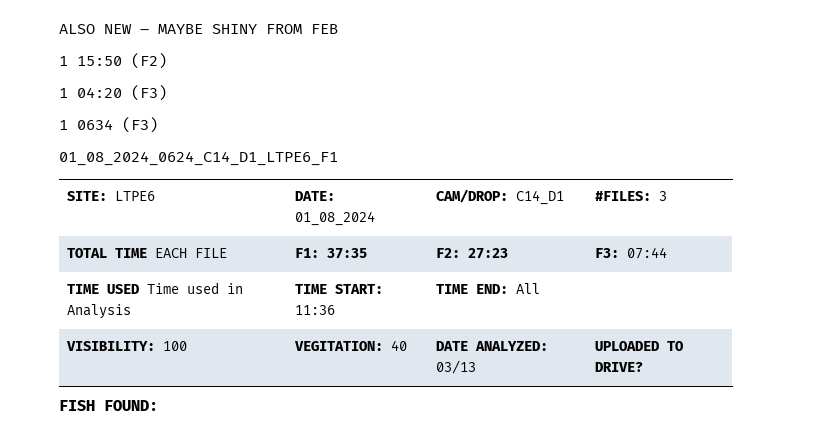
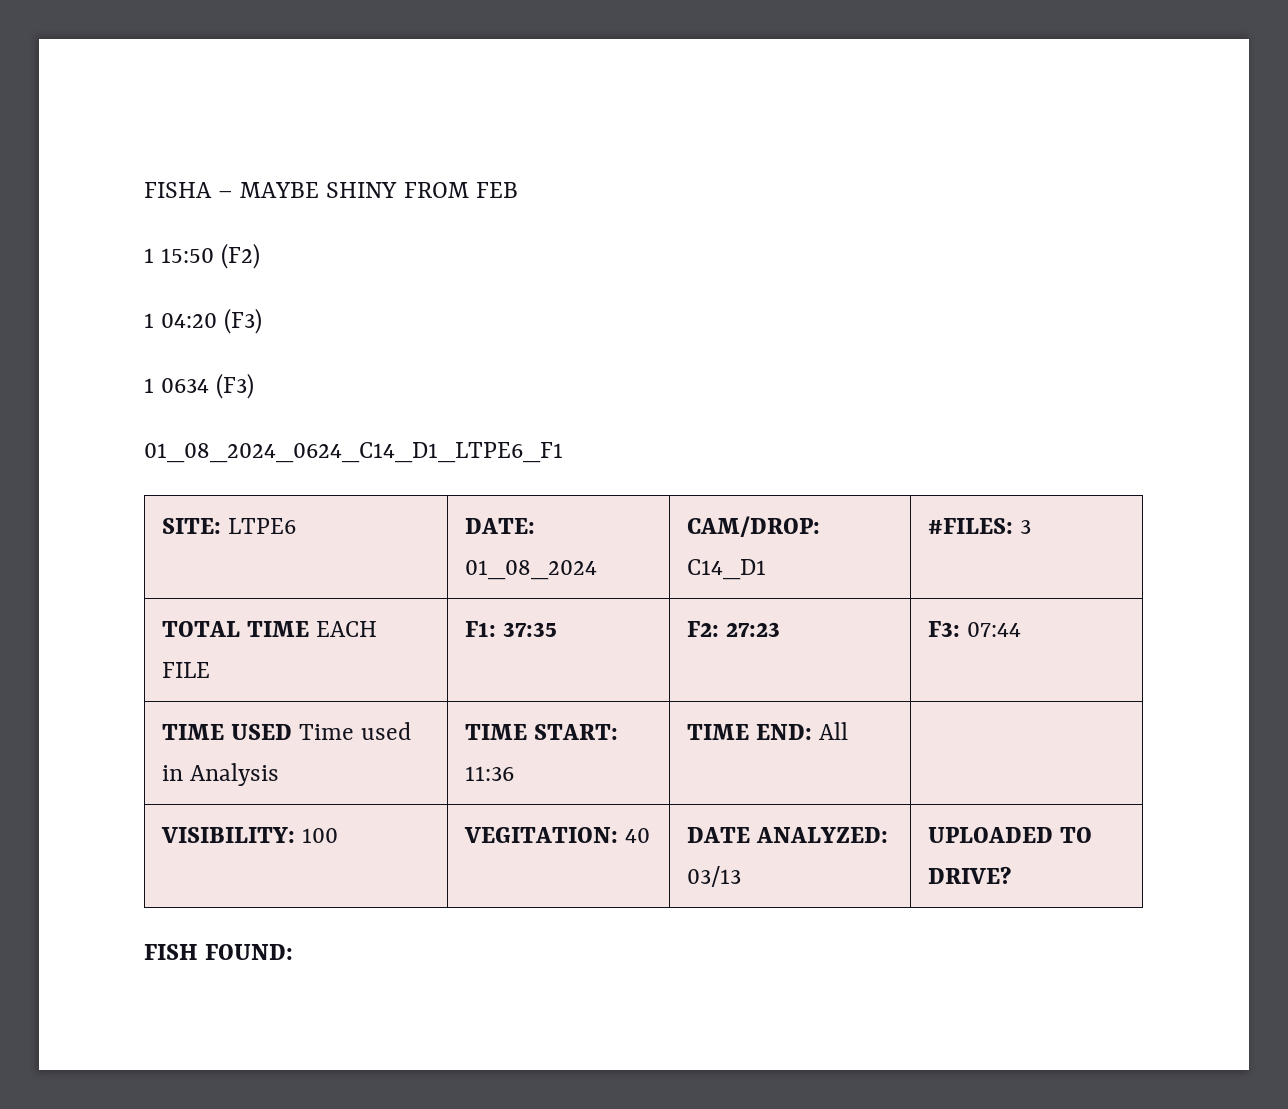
- ALSO NEW – MAYBE SHINY FROM FEB
+ FISHA – MAYBE SHINY FROM FEB

